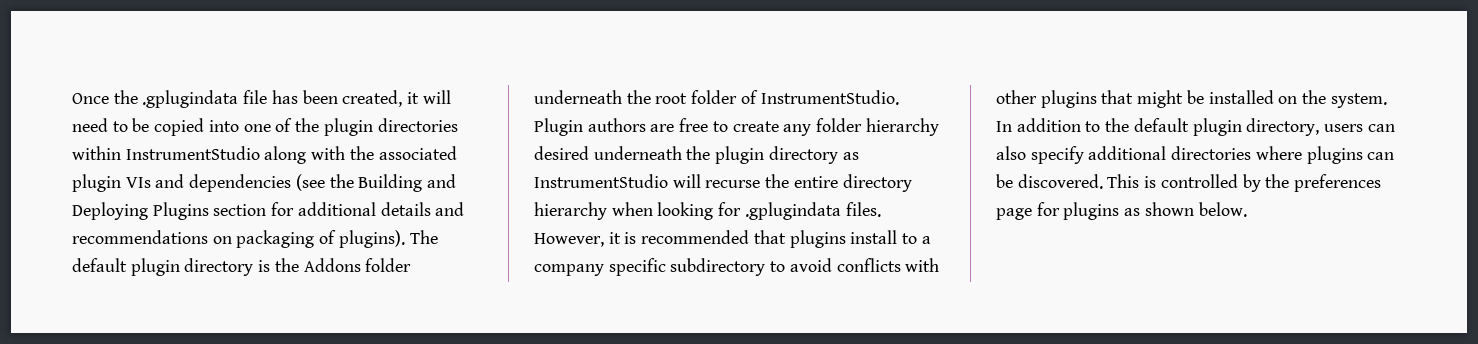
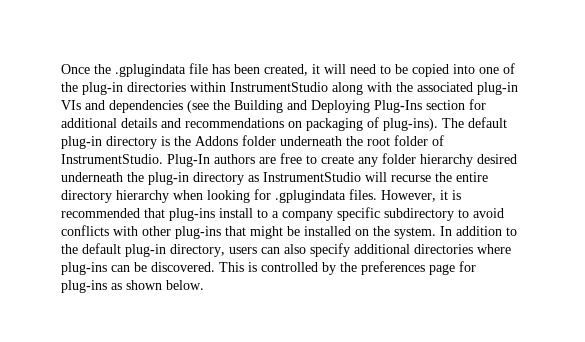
- Once the .gplugindata file has been created, it will need to be copied into one of the plugin directories within InstrumentStudio along with the associated plugin VIs and dependencies (see the Building and Deploying Plugins section for additional details and recommendations on packaging of plugins).
+ Once the .gplugindata file has been created, it will need to be copied into one of the plug-in directories within InstrumentStudio along with the associated plug-in VIs and dependencies (see the Building and Deploying Plug-Ins section for additional details and recommendations on packaging of plug-ins).
- The default plugin directory is the Addons folder underneath the root folder of InstrumentStudio.
+ The default plug-in directory is the Addons folder underneath the root folder of InstrumentStudio.
- Plugin authors are free to create any folder hierarchy desired underneath the plugin directory as InstrumentStudio will recurse the entire directory hierarchy when looking for .gplugindata files.
+ Plug-In authors are free to create any folder hierarchy desired underneath the plug-in directory as InstrumentStudio will recurse the entire directory hierarchy when looking for .gplugindata files.
- However, it is recommended that plugins install to a company specific subdirectory to avoid conflicts with other plugins that might be installed on the system.
+ However, it is recommended that plug-ins install to a company specific subdirectory to avoid conflicts with other plug-ins that might be installed on the system.
- In addition to the default plugin directory, users can also specify additional directories where plugins can be discovered.
+ In addition to the default plug-in directory, users can also specify additional directories where plug-ins can be discovered.
- This is controlled by the preferences page for plugins as shown below.
+ This is controlled by the preferences page for plug-ins as shown below.

